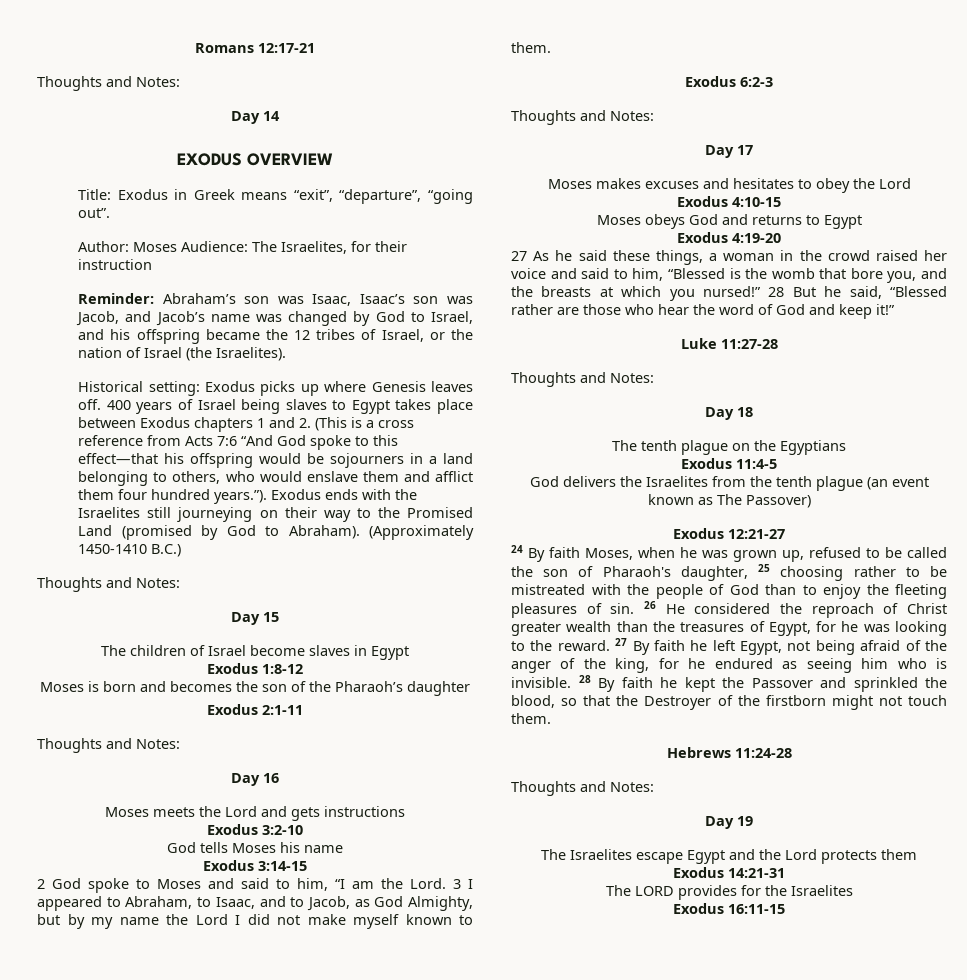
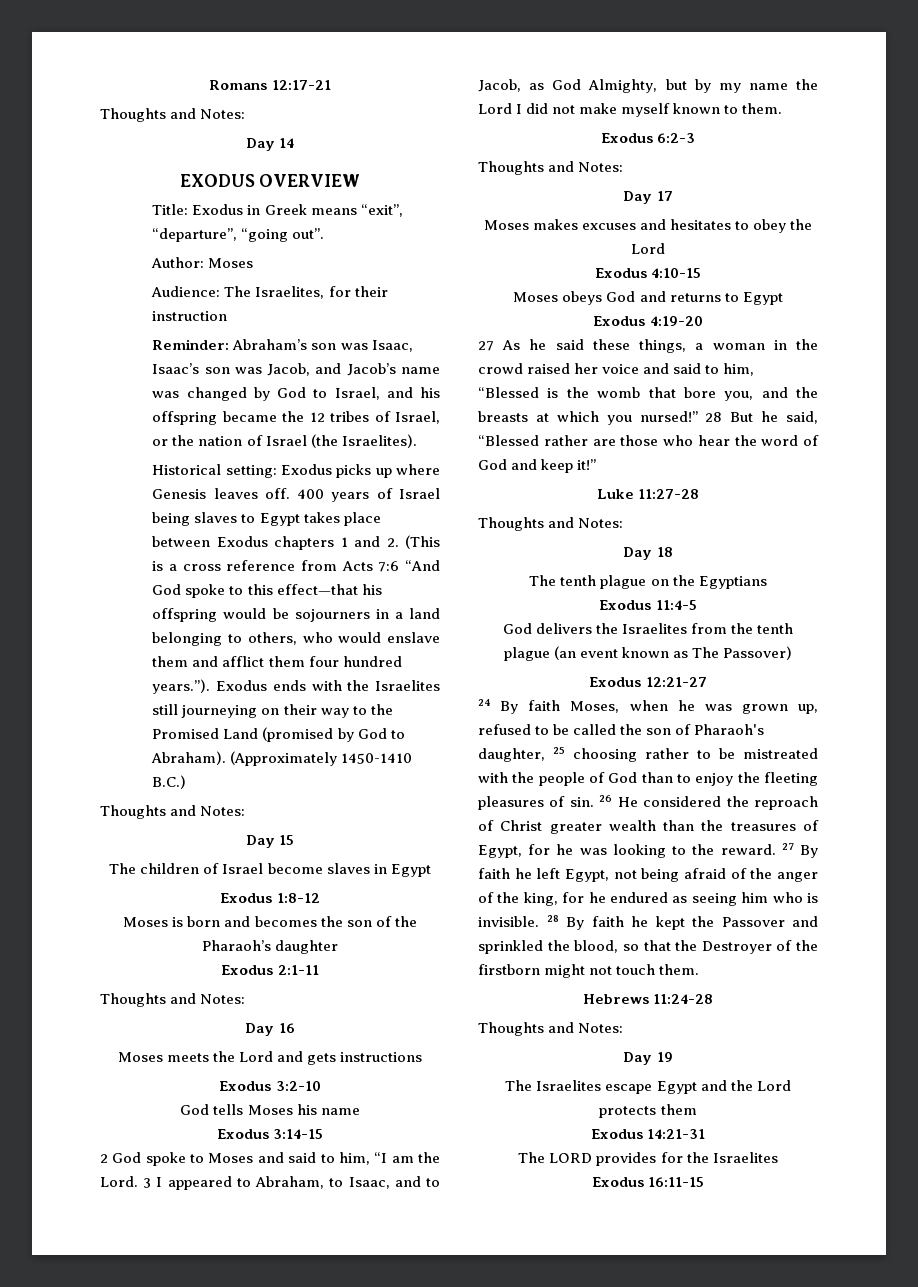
- Author: Moses Audience: The Israelites, for their instruction
+ Author: Moses
+ Audience: The Israelites, for their instruction

